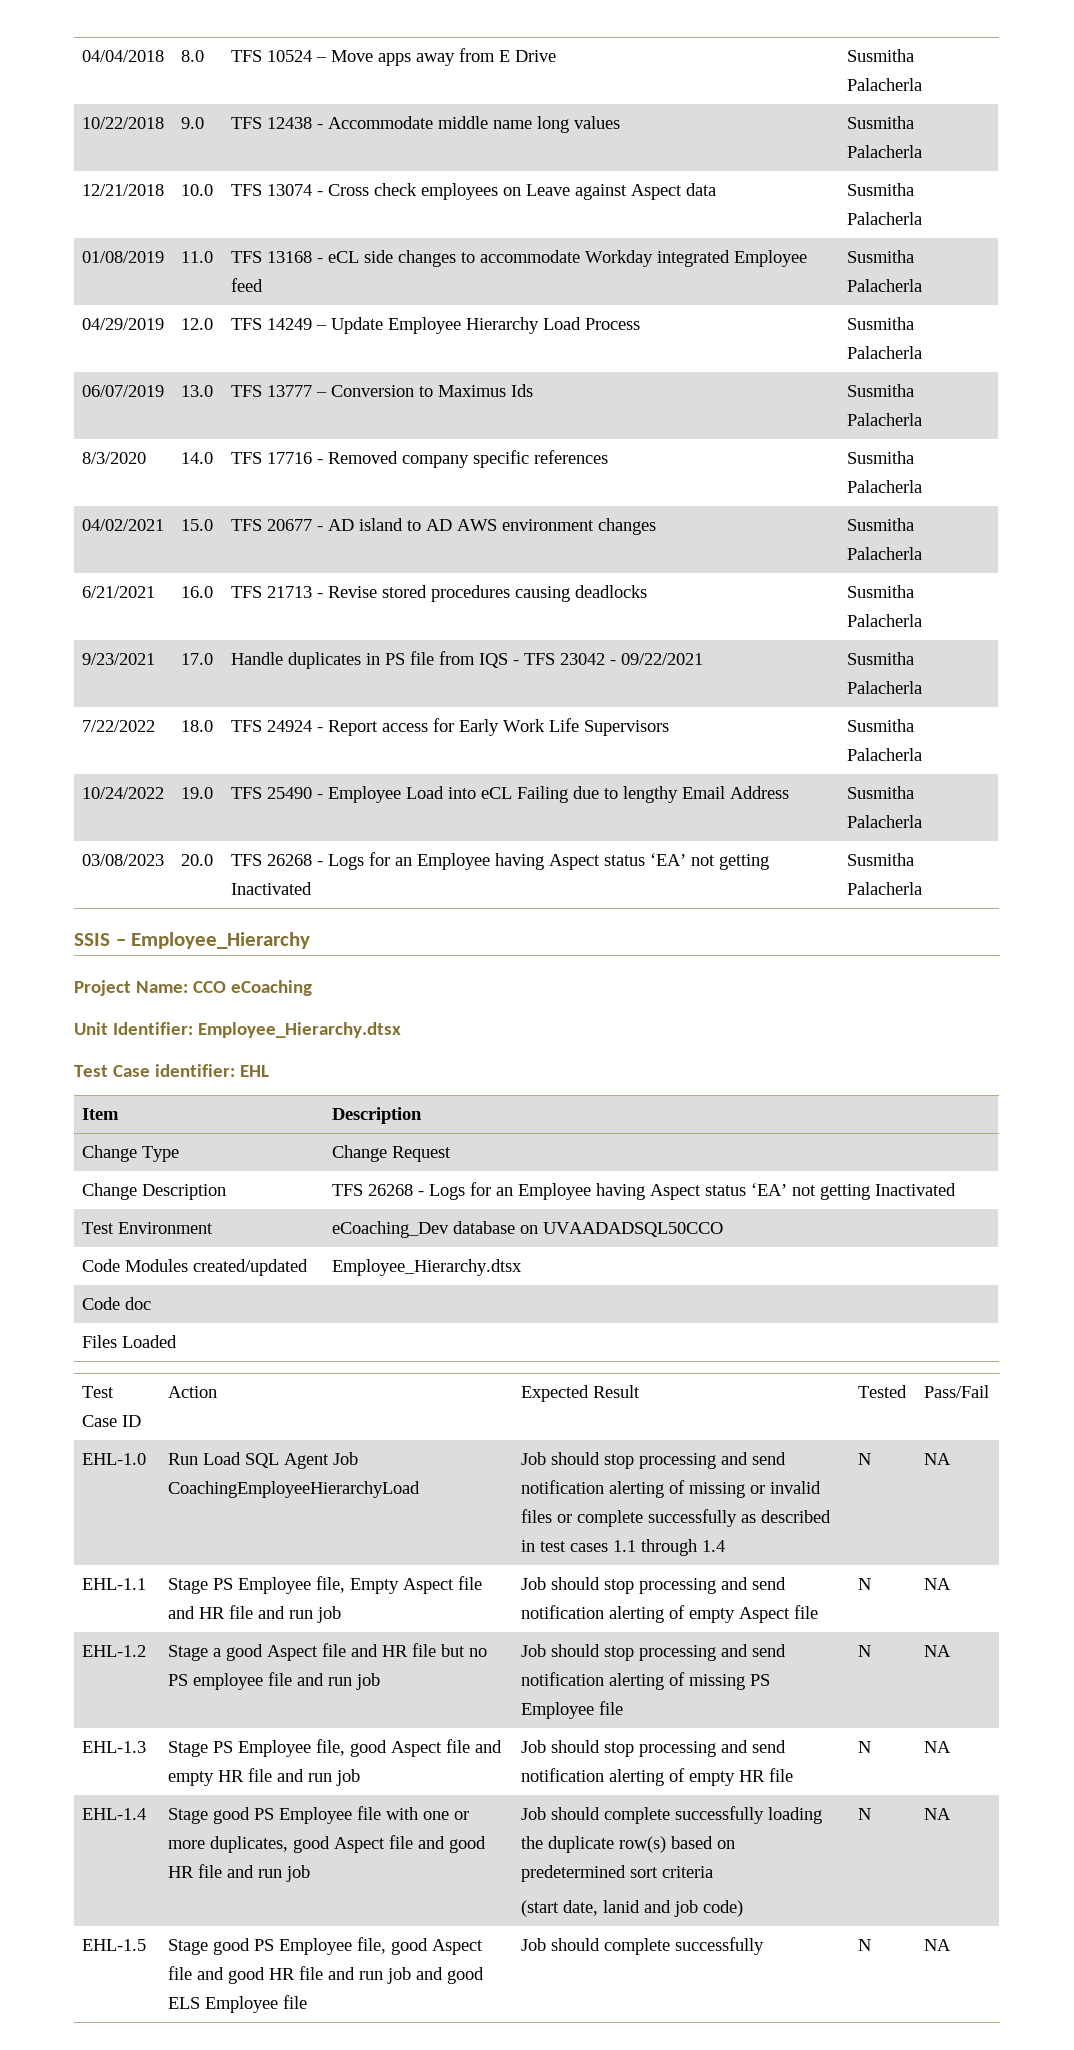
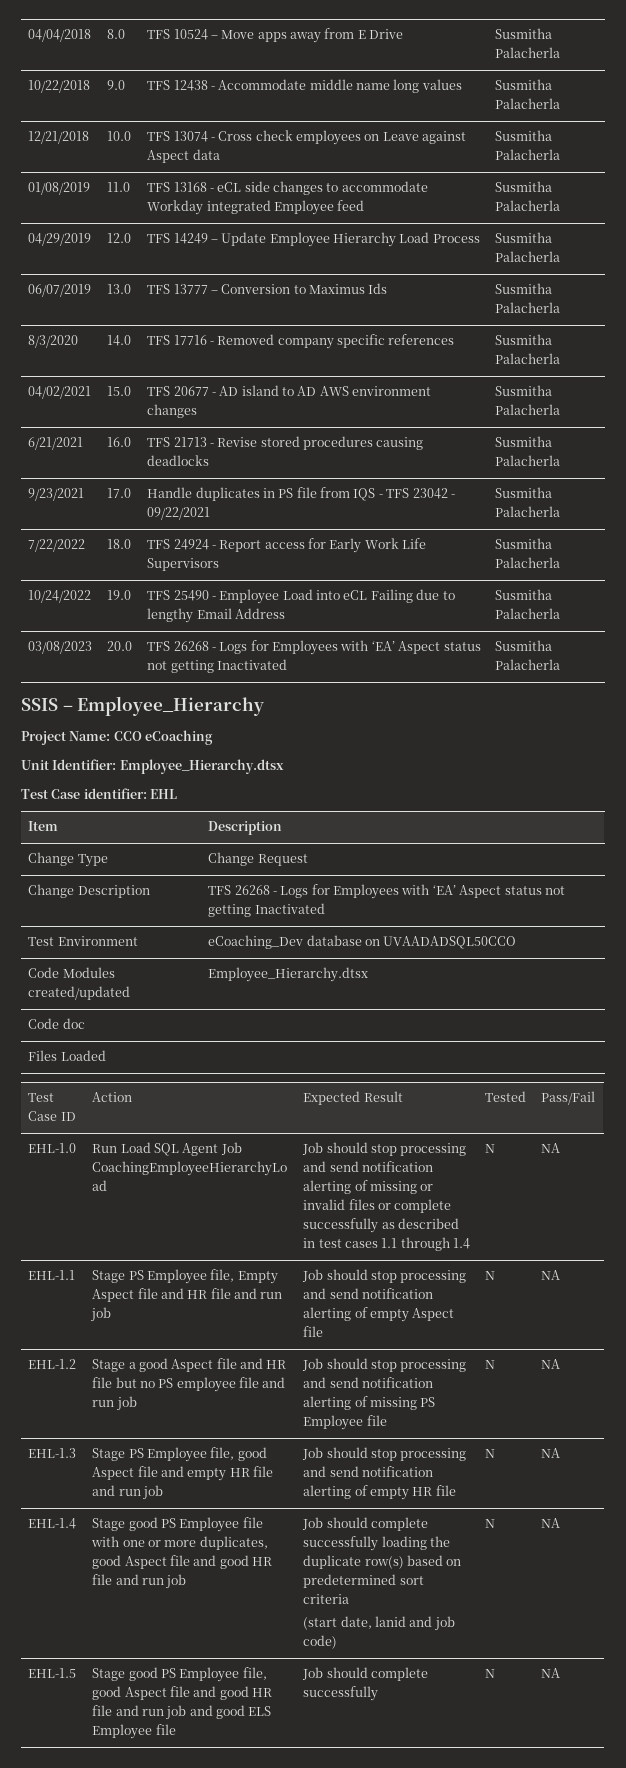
- 03/08/2023 | 20.0 | TFS 26268 - Logs for an Employee having Aspect status ‘EA’ not getting Inactivated | Susmitha Palacherla
+ 03/08/2023 | 20.0 | TFS 26268 - Logs for Employees with ‘EA’ Aspect status not getting Inactivated | Susmitha Palacherla
- Change Description | TFS 26268 - Logs for an Employee having Aspect status ‘EA’ not getting Inactivated
+ Change Description | TFS 26268 - Logs for Employees with ‘EA’ Aspect status not getting Inactivated

